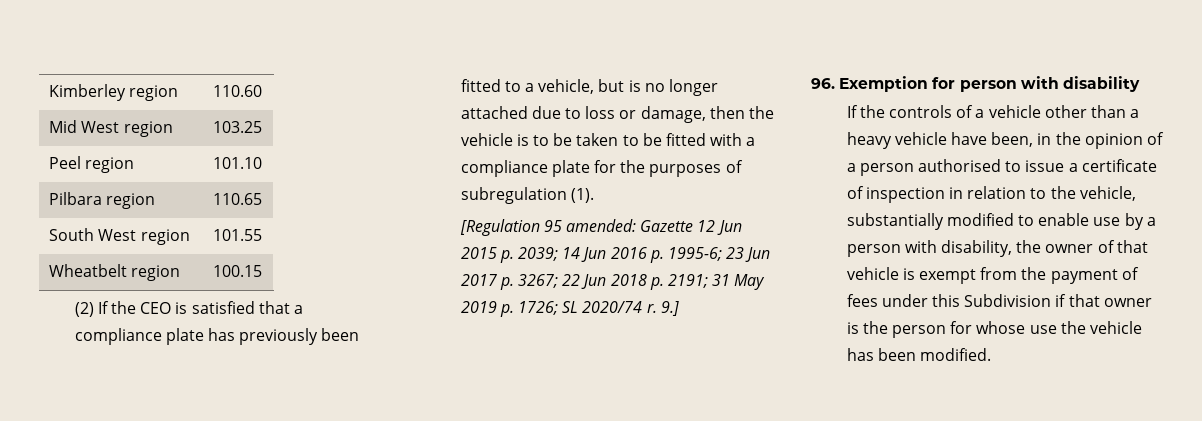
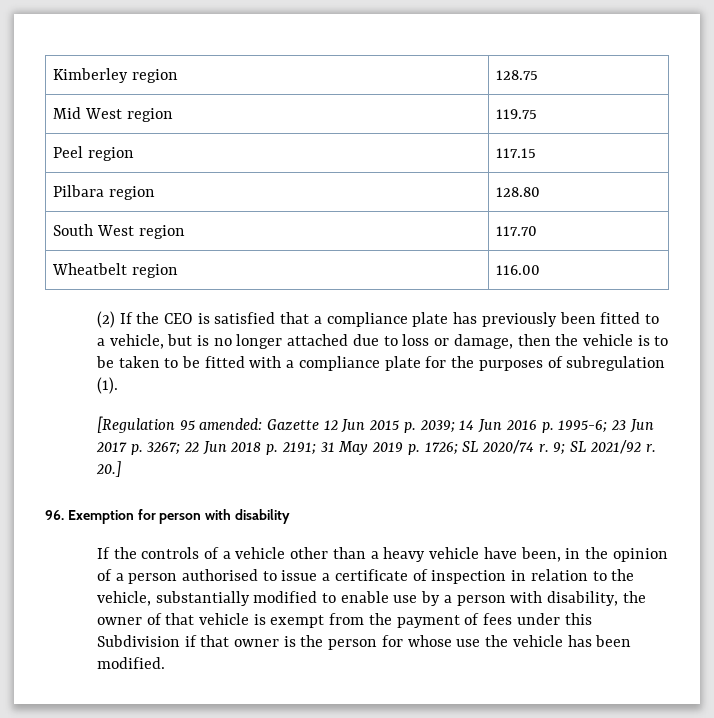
- Kimberley region | 110.60
+ Kimberley region | 128.75
- Mid West region | 103.25
+ Mid West region | 119.75
- Peel region | 101.10
+ Peel region | 117.15
- Pilbara region | 110.65
+ Pilbara region | 128.80
- South West region | 101.55
+ South West region | 117.70
- Wheatbelt region | 100.15
+ Wheatbelt region | 116.00
- 9.]
+ 9; SL 2021/92 r. 20.]

